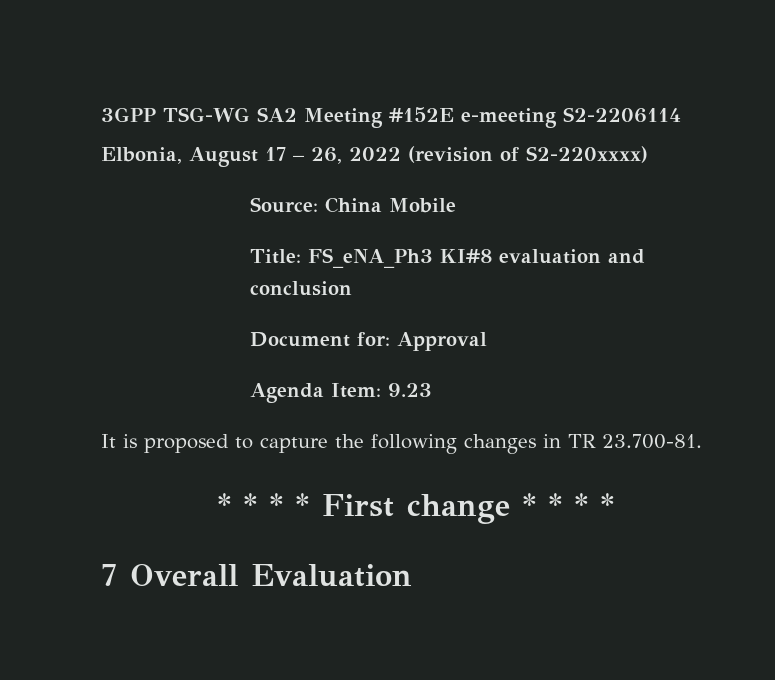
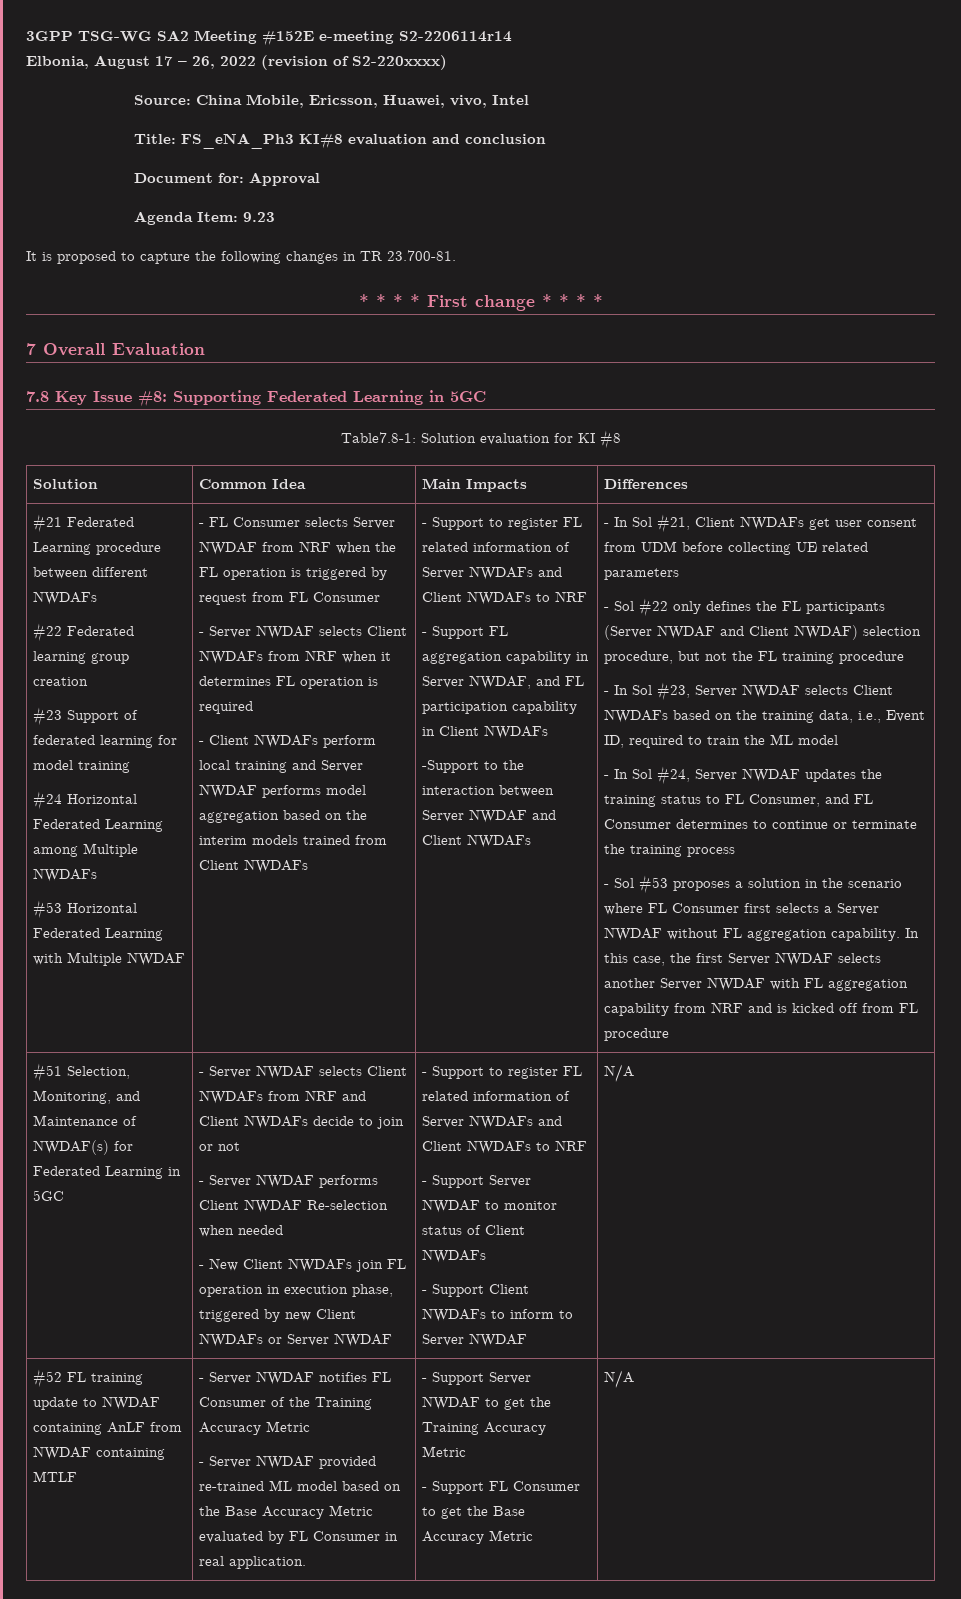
- 3GPP TSG-WG SA2 Meeting #152E e-meeting S2-2206114
+ 3GPP TSG-WG SA2 Meeting #152E e-meeting S2-2206114r14
- Source: China Mobile
+ Source: China Mobile, Ericsson, Huawei, vivo, Intel
+ 7.8 Key Issue #8: Supporting Federated Learning in 5GC
+ Table7.8-1: Solution evaluation for KI #8
+ Solution | Common Idea | Main Impacts | Differences
+ #21 Federated Learning procedure between different NWDAFs
+ #22 Federated learning group creation
+ #23 Support of federated learning for model training
+ #24 Horizontal Federated Learning among Multiple NWDAFs
+ #53 Horizontal Federated Learning with Multiple NWDAF | - FL Consumer selects Server NWDAF from NRF when the FL operation is triggered by request from FL Consumer
+ - Server NWDAF selects Client NWDAFs from NRF when it determines FL operation is required
+ - Client NWDAFs perform local training and Server NWDAF performs model aggregation based on the interim models trained from Client NWDAFs | - Support to register FL related information of Server NWDAFs and Client NWDAFs to NRF
+ - Support FL aggregation capability in Server NWDAF, and FL participation capability in Client NWDAFs
+ -Support to the interaction between Server NWDAF and Client NWDAFs | - In Sol #21, Client NWDAFs get user consent from UDM before collecting UE related parameters
+ - Sol #22 only defines the FL participants (Server NWDAF and Client NWDAF) selection procedure, but not the FL training procedure
+ - In Sol #23, Server NWDAF selects Client NWDAFs based on the training data, i.e., Event ID, required to train the ML model
+ - In Sol #24, Server NWDAF updates the training status to FL Consumer, and FL Consumer determines to continue or terminate the training process
+ - Sol #53 proposes a solution in the scenario where FL Consumer first selects a Server NWDAF without FL aggregation capability. In this case, the first Server NWDAF selects another Server NWDAF with FL aggregation capability from NRF and is kicked off from FL procedure
+ #51 Selection, Monitoring, and Maintenance of NWDAF(s) for Federated Learning in 5GC | - Server NWDAF selects Client NWDAFs from NRF and Client NWDAFs decide to join or not
+ - Server NWDAF performs Client NWDAF Re-selection when needed
+ - New Client NWDAFs join FL operation in execution phase, triggered by new Client NWDAFs or Server NWDAF | - Support to register FL related information of Server NWDAFs and Client NWDAFs to NRF
+ - Support Server NWDAF to monitor status of Client NWDAFs
+ - Support Client NWDAFs to inform to Server NWDAF | N/A
+ #52 FL training update to NWDAF containing AnLF from NWDAF containing MTLF | - Server NWDAF notifies FL Consumer of the Training Accuracy Metric
+ - Server NWDAF provided re-trained ML model based on the Base Accuracy Metric evaluated by FL Consumer in real application. | - Support Server NWDAF to get the Training Accuracy Metric
+ - Support FL Consumer to get the Base Accuracy Metric | N/A

